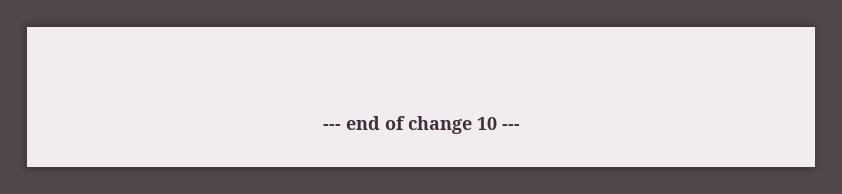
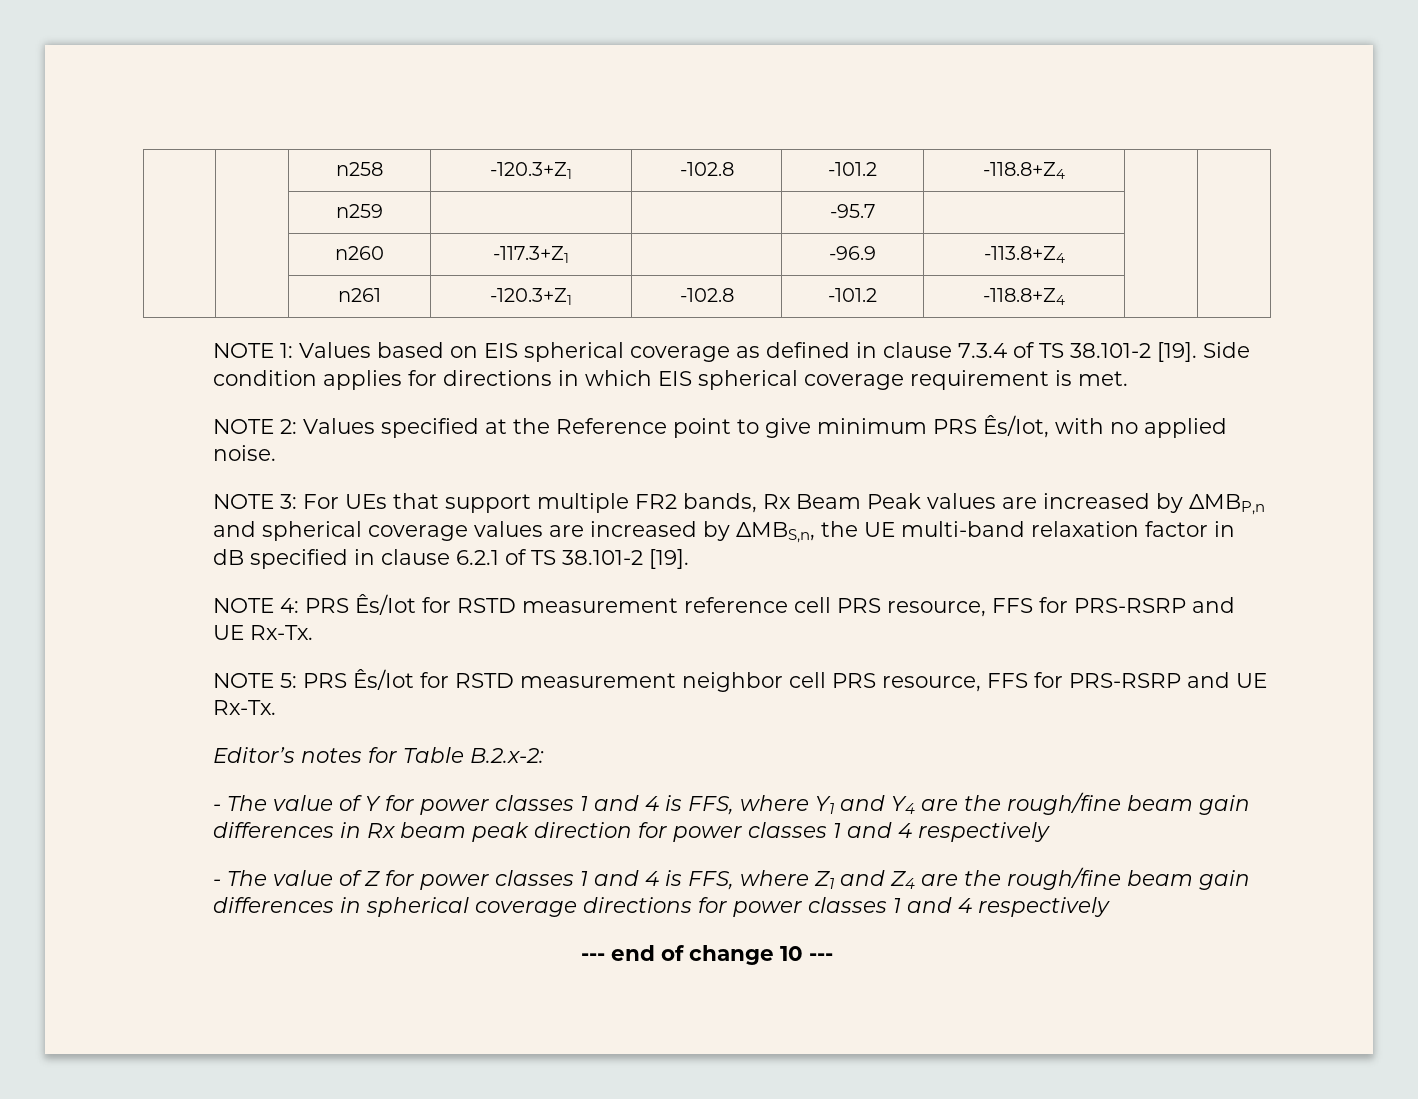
+ | | n258 | -120.3+Z1 | -102.8 | -101.2 | -118.8+Z4 | |
+ | | n259 | | | -95.7 | | |
+ | | n260 | -117.3+Z1 | | -96.9 | -113.8+Z4 | |
+ | | n261 | -120.3+Z1 | -102.8 | -101.2 | -118.8+Z4 | |
+ NOTE 1: Values based on EIS spherical coverage as defined in clause 7.3.4 of TS 38.101-2 [19]. Side condition applies for directions in which EIS spherical coverage requirement is met.
+ NOTE 2: Values specified at the Reference point to give minimum PRS Ês/Iot, with no applied noise.
+ NOTE 3: For UEs that support multiple FR2 bands, Rx Beam Peak values are increased by ∆MBP,n and spherical coverage values are increased by ∆MBS,n, the UE multi-band relaxation factor in dB specified in clause 6.2.1 of TS 38.101-2 [19].
+ NOTE 4: PRS Ês/Iot for RSTD measurement reference cell PRS resource, FFS for PRS-RSRP and UE Rx-Tx.
+ NOTE 5: PRS Ês/Iot for RSTD measurement neighbor cell PRS resource, FFS for PRS-RSRP and UE Rx-Tx.
+ Editor’s notes for Table B.2.x-2:
+ - The value of Y for power classes 1 and 4 is FFS, where Y1 and Y4 are the rough/fine beam gain differences in Rx beam peak direction for power classes 1 and 4 respectively
+ - The value of Z for power classes 1 and 4 is FFS, where Z1 and Z4 are the rough/fine beam gain differences in spherical coverage directions for power classes 1 and 4 respectively

